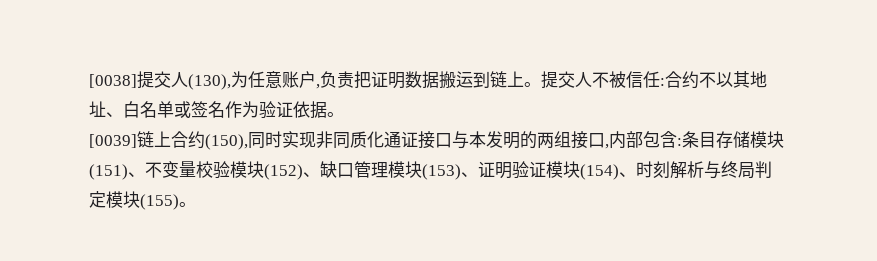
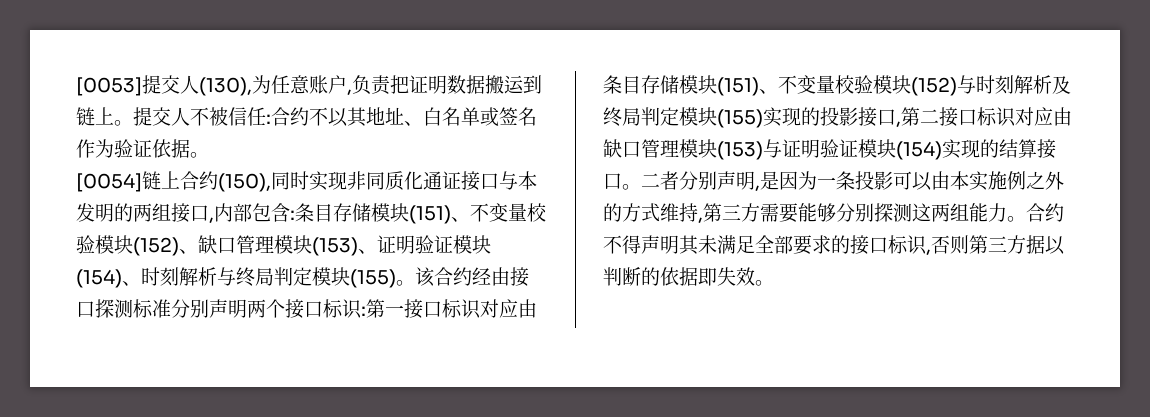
- [0038]提交人(130),为任意账户,负责把证明数据搬运到链上。
+ [0053]提交人(130),为任意账户,负责把证明数据搬运到链上。
- [0039]链上合约(150),同时实现非同质化通证接口与本发明的两组接口,内部包含:条目存储模块(151)、不变量校验模块(152)、缺口管理模块(153)、证明验证模块(154)、时刻解析与终局判定模块(155)。
+ [0054]链上合约(150),同时实现非同质化通证接口与本发明的两组接口,内部包含:条目存储模块(151)、不变量校验模块(152)、缺口管理模块(153)、证明验证模块(154)、时刻解析与终局判定模块(155)。
+ 该合约经由接口探测标准分别声明两个接口标识:第一接口标识对应由条目存储模块(151)、不变量校验模块(152)与时刻解析及终局判定模块(155)实现的投影接口,第二接口标识对应由缺口管理模块(153)与证明验证模块(154)实现的结算接口。二者分别声明,是因为一条投影可以由本实施例之外的方式维持,第三方需要能够分别探测这两组能力。合约不得声明其未满足全部要求的接口标识,否则第三方据以判断的依据即失效。

